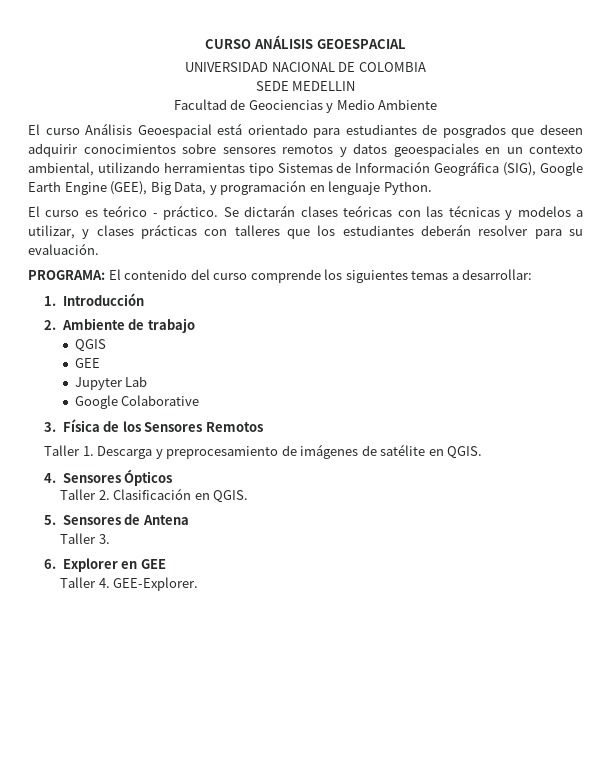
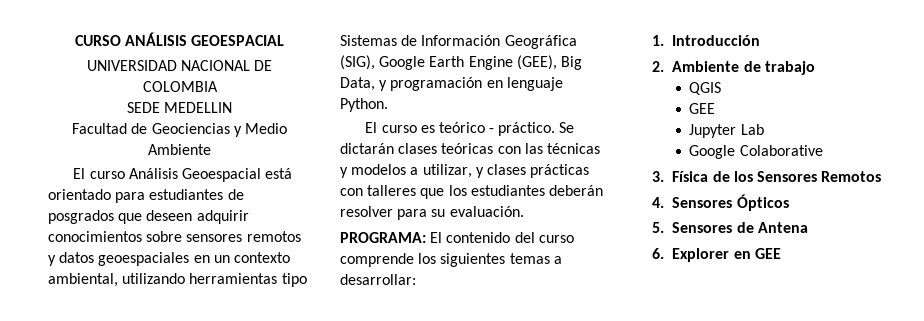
- Taller 1. Descarga y preprocesamiento de imágenes de satélite en QGIS.
  4. Sensores Ópticos
- Taller 2. Clasificación en QGIS.
- Taller 3.
- Taller 4. GEE-Explorer.

